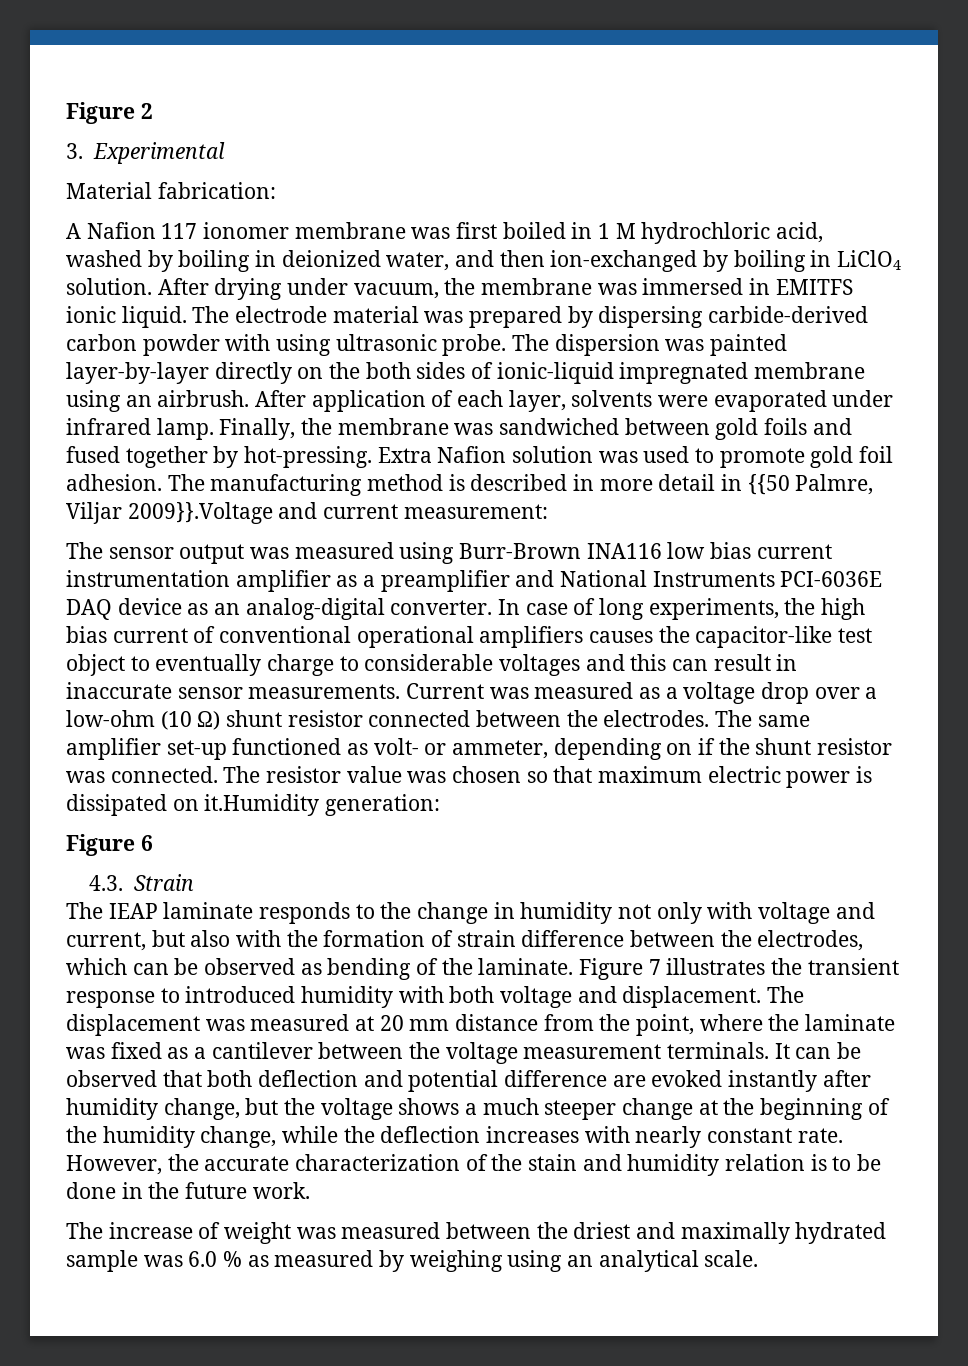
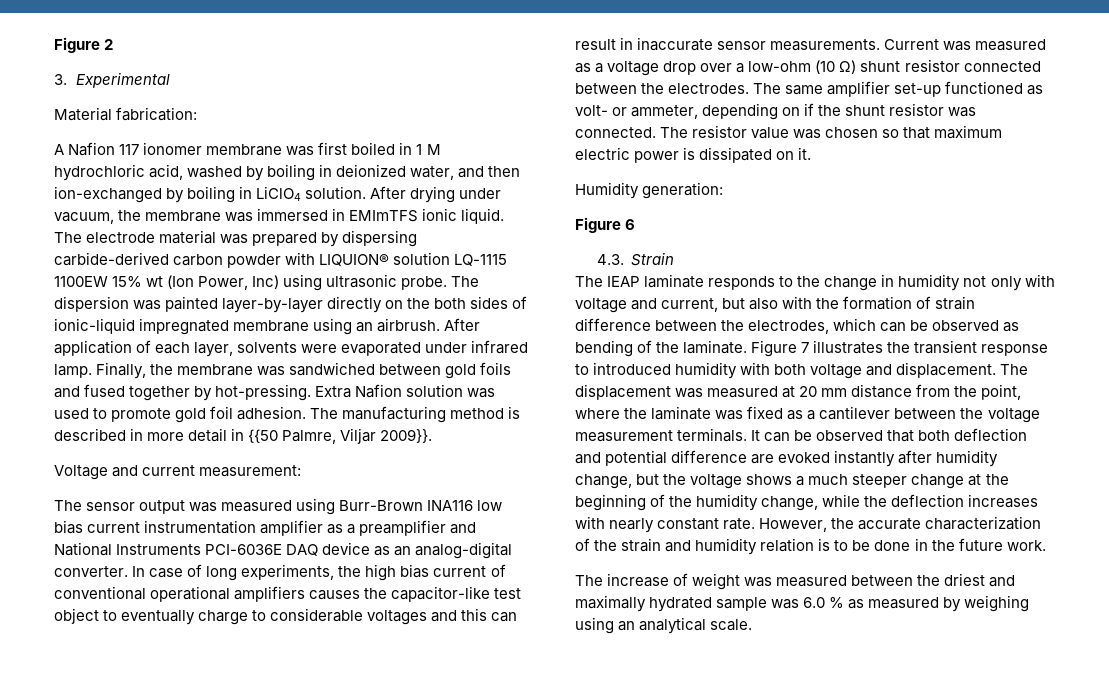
- After drying under vacuum, the membrane was immersed in EMITFS ionic liquid.
+ After drying under vacuum, the membrane was immersed in EMImTFS ionic liquid.
- The electrode material was prepared by dispersing carbide-derived carbon powder with using ultrasonic probe.
+ The electrode material was prepared by dispersing carbide-derived carbon powder with LIQUION® solution LQ-1115 1100EW 15% wt (Ion Power, Inc) using ultrasonic probe.
- The manufacturing method is described in more detail in {{50 Palmre, Viljar 2009}}.Voltage and current measurement:
+ The manufacturing method is described in more detail in {{50 Palmre, Viljar 2009}}.
+ Voltage and current measurement:
- The resistor value was chosen so that maximum electric power is dissipated on it.Humidity generation:
+ The resistor value was chosen so that maximum electric power is dissipated on it.
+ Humidity generation:
- However, the accurate characterization of the stain and humidity relation is to be done in the future work.
+ However, the accurate characterization of the strain and humidity relation is to be done in the future work.

